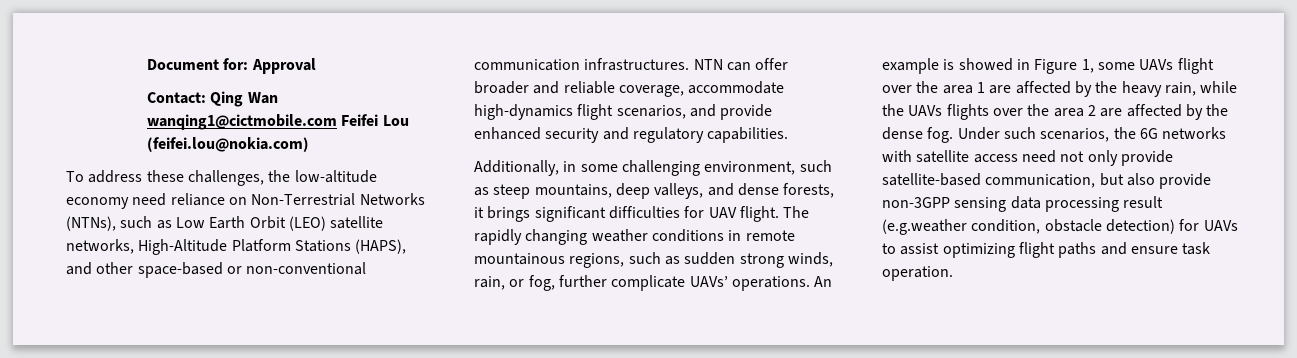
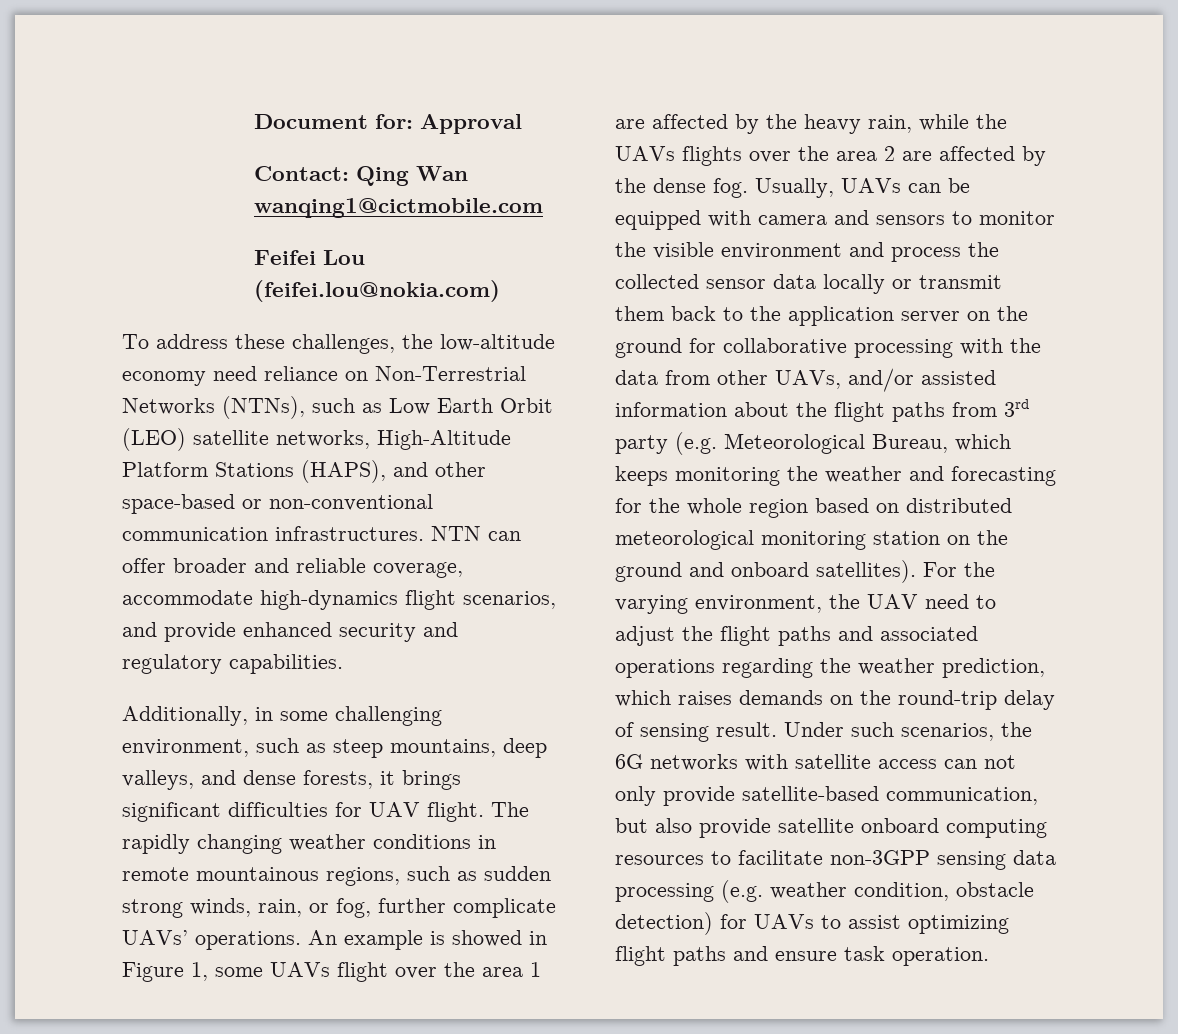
- Contact: Qing Wan wanqing1@cictmobile.com Feifei Lou (feifei.lou@nokia.com)
+ Contact: Qing Wan wanqing1@cictmobile.com
+ Feifei Lou (feifei.lou@nokia.com)
+ Usually, UAVs can be equipped with camera and sensors to monitor the visible environment and process the collected sensor data locally or transmit them back to the application server on the ground for collaborative processing with the data from other UAVs, and/or assisted information about the flight paths from 3rd party (e.g. Meteorological Bureau, which keeps monitoring the weather and forecasting for the whole region based on distributed meteorological monitoring station on the ground and onboard satellites). For the varying environment, the UAV need to adjust the flight paths and associated operations regarding the weather prediction, which raises demands on the round-trip delay of sensing result.
- Under such scenarios, the 6G networks with satellite access need not only provide satellite-based communication, but also provide non-3GPP sensing data processing result (e.g.weather condition, obstacle detection) for UAVs to assist optimizing flight paths and ensure task operation.
+ Under such scenarios, the 6G networks with satellite access can not only provide satellite-based communication, but also provide satellite onboard computing resources to facilitate non-3GPP sensing data processing (e.g. weather condition, obstacle detection) for UAVs to assist optimizing flight paths and ensure task operation.

